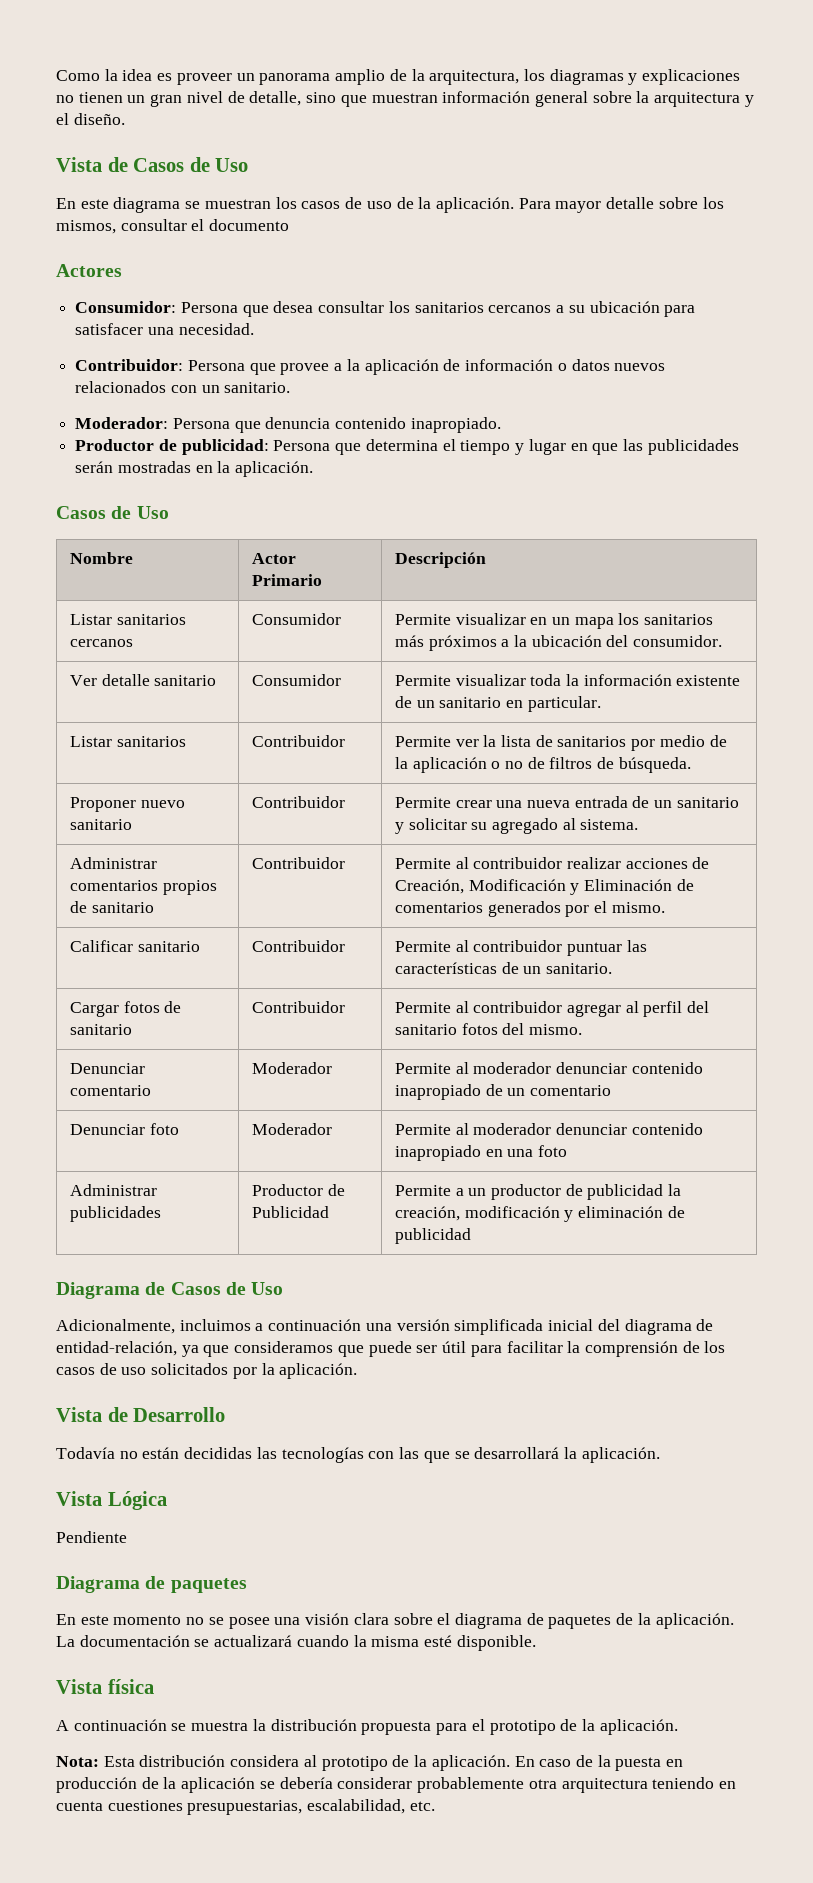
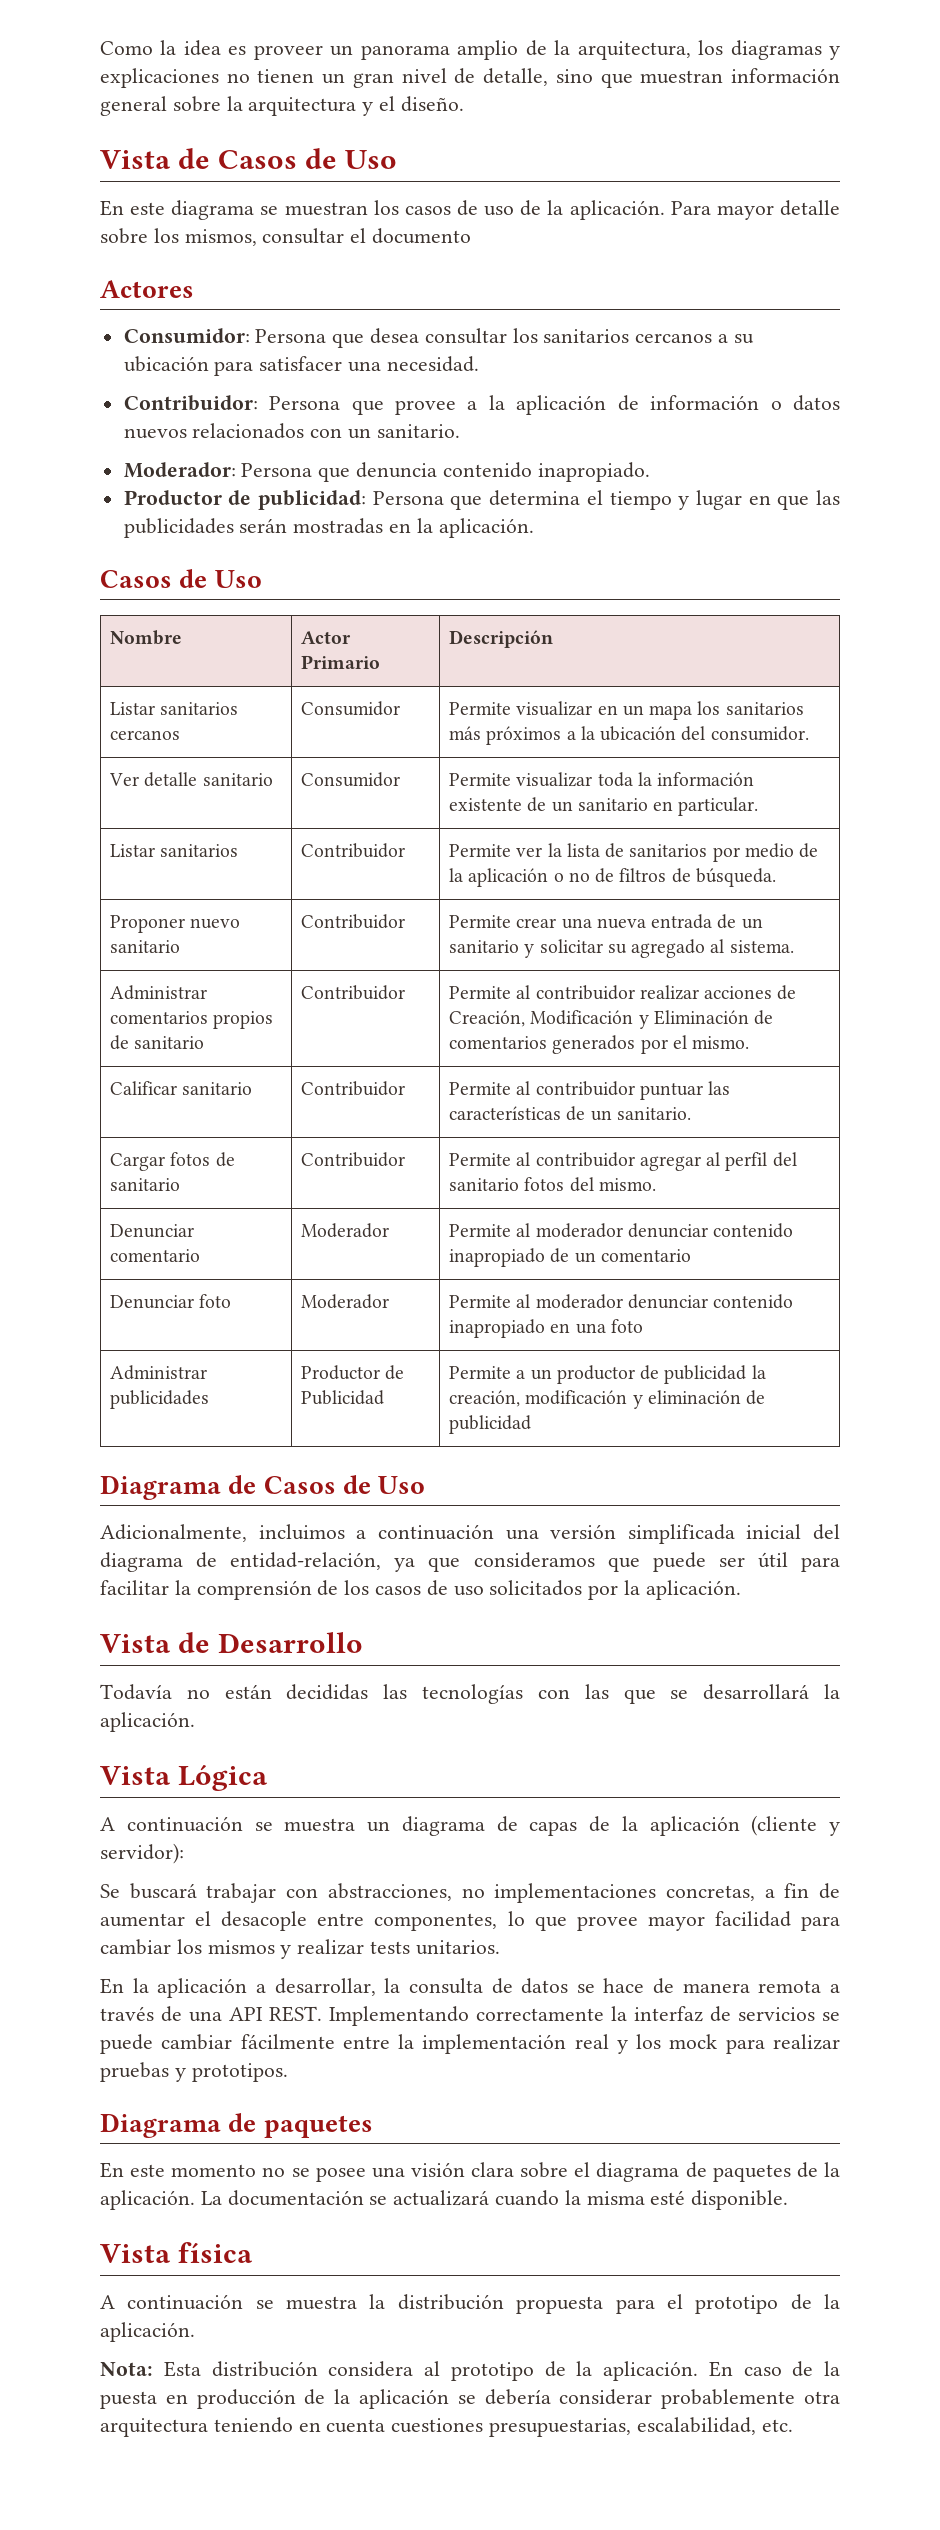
- Pendiente
+ A continuación se muestra un diagrama de capas de la aplicación (cliente y servidor):
+ Se buscará trabajar con abstracciones, no implementaciones concretas, a fin de aumentar el desacople entre componentes, lo que provee mayor facilidad para cambiar los mismos y realizar tests unitarios.
+ En la aplicación a desarrollar, la consulta de datos se hace de manera remota a través de una API REST. Implementando correctamente la interfaz de servicios se puede cambiar fácilmente entre la implementación real y los mock para realizar pruebas y prototipos.

